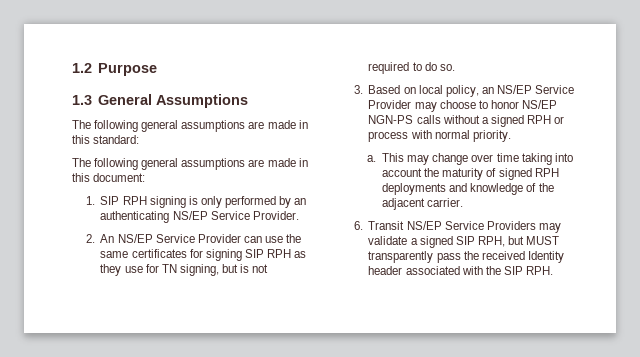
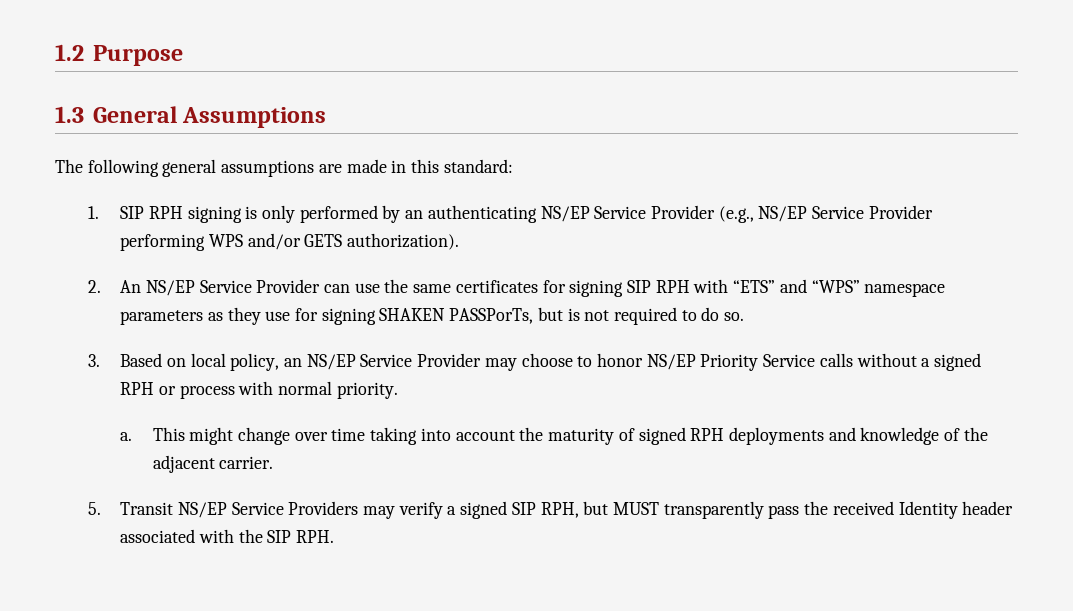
- The following general assumptions are made in this document:
- 1. SIP RPH signing is only performed by an authenticating NS/EP Service Provider.
+ 1. SIP RPH signing is only performed by an authenticating NS/EP Service Provider (e.g., NS/EP Service Provider performing WPS and/or GETS authorization).
- 2. An NS/EP Service Provider can use the same certificates for signing SIP RPH as they use for TN signing, but is not required to do so.
+ 2. An NS/EP Service Provider can use the same certificates for signing SIP RPH with “ETS” and “WPS” namespace parameters as they use for signing SHAKEN PASSPorTs, but is not required to do so.
- 3. Based on local policy, an NS/EP Service Provider may choose to honor NS/EP NGN-PS calls without a signed RPH or process with normal priority.
+ 3. Based on local policy, an NS/EP Service Provider may choose to honor NS/EP Priority Service calls without a signed RPH or process with normal priority.
- This may change over time taking into account the maturity of signed RPH deployments and knowledge of the adjacent carrier.
+ This might change over time taking into account the maturity of signed RPH deployments and knowledge of the adjacent carrier.
- 6. Transit NS/EP Service Providers may validate a signed SIP RPH, but MUST transparently pass the received Identity header associated with the SIP RPH.
+ 5. Transit NS/EP Service Providers may verify a signed SIP RPH, but MUST transparently pass the received Identity header associated with the SIP RPH.

